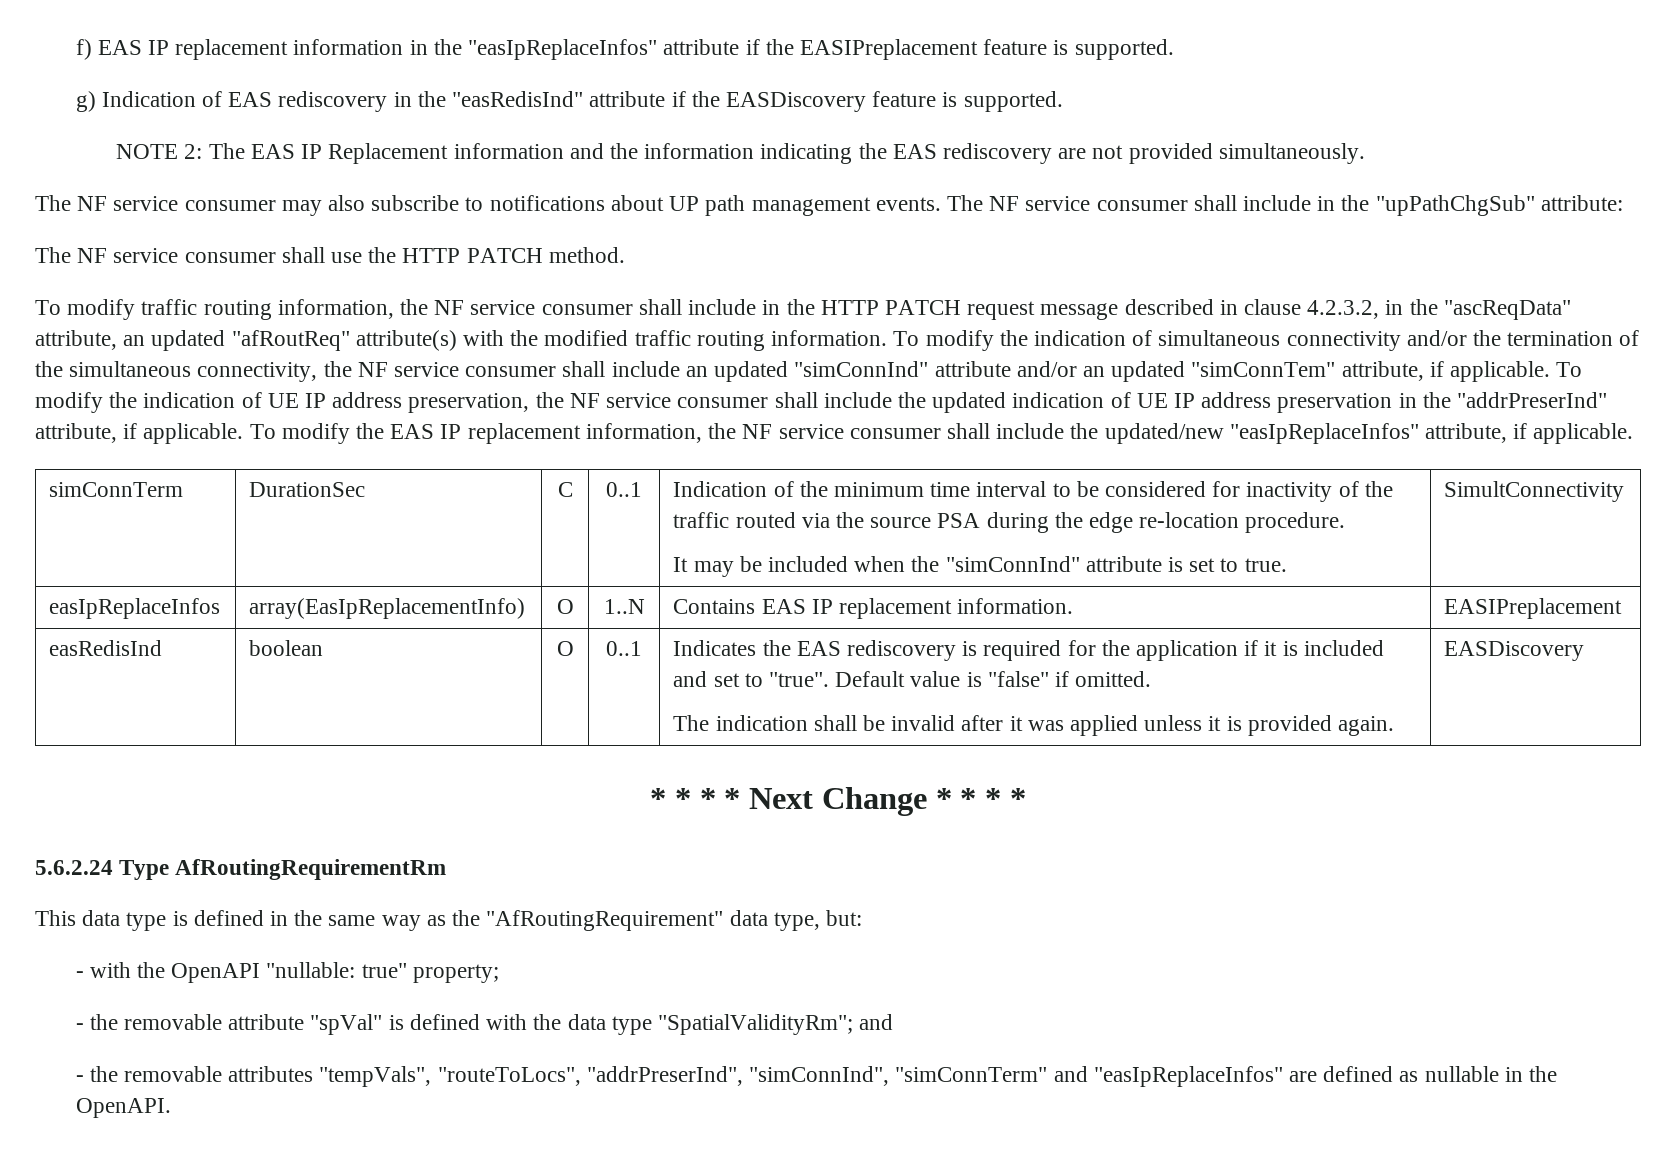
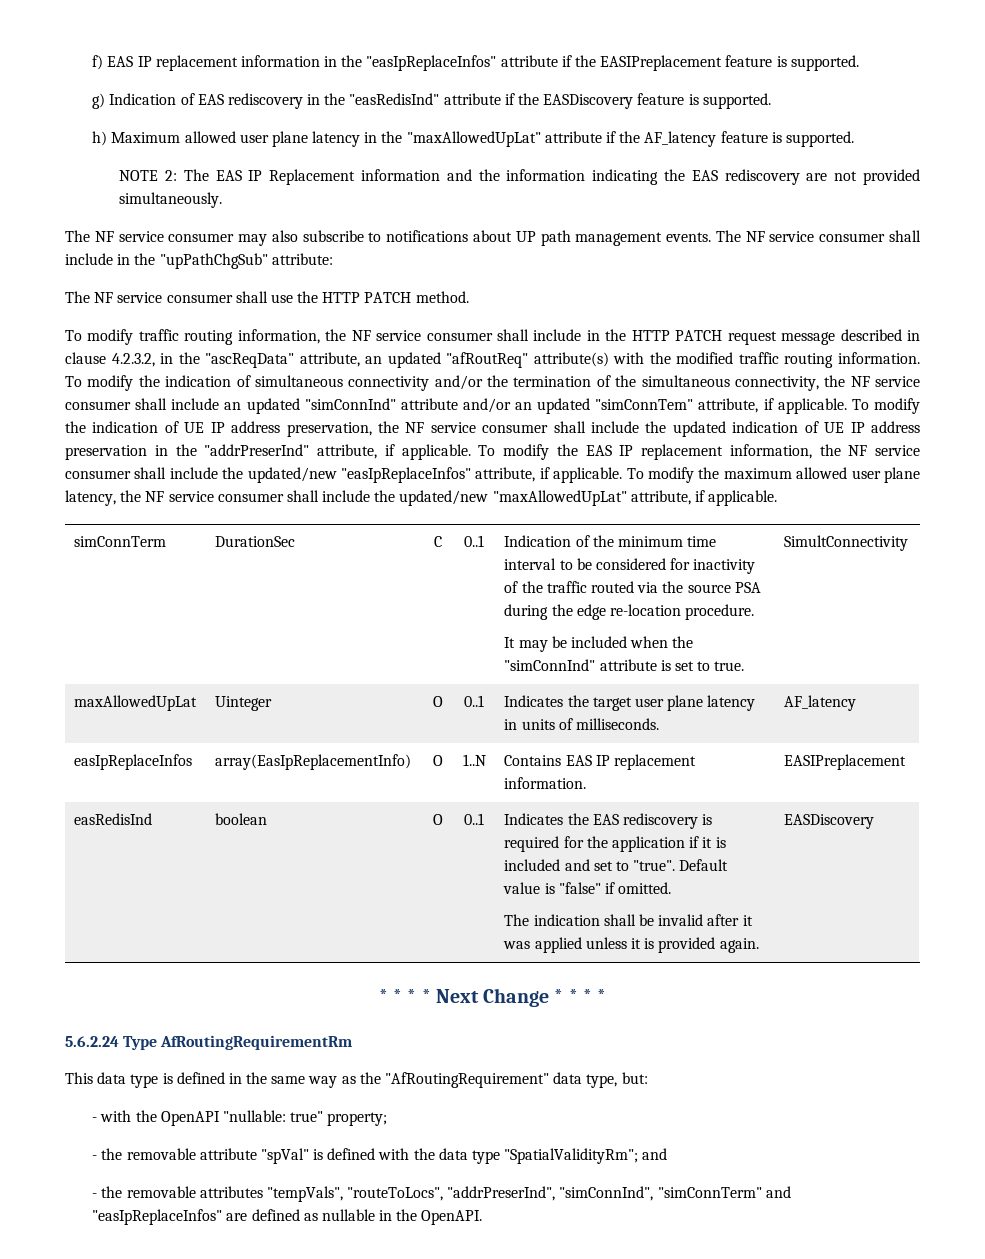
+ h) Maximum allowed user plane latency in the "maxAllowedUpLat" attribute if the AF_latency feature is supported.
+ To modify the maximum allowed user plane latency, the NF service consumer shall include the updated/new "maxAllowedUpLat" attribute, if applicable.
+ maxAllowedUpLat | Uinteger | O | 0..1 | Indicates the target user plane latency in units of milliseconds. | AF_latency

